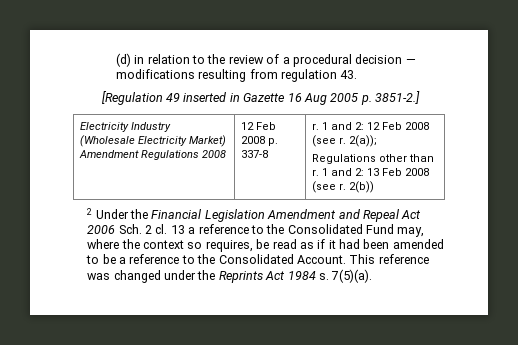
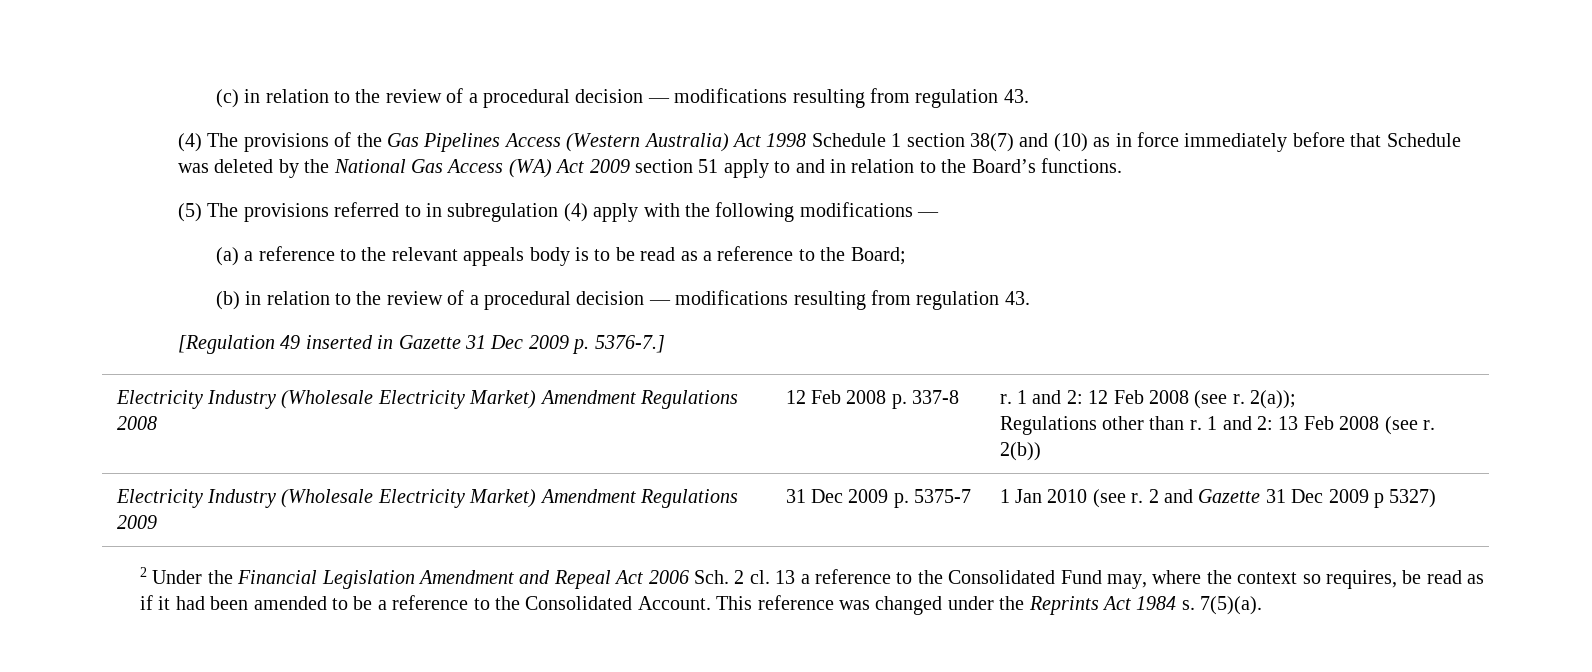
- (d) in relation to the review of a procedural decision — modifications resulting from regulation 43.
+ (c) in relation to the review of a procedural decision — modifications resulting from regulation 43.
+ (4) The provisions of the Gas Pipelines Access (Western Australia) Act 1998 Schedule 1 section 38(7) and (10) as in force immediately before that Schedule was deleted by the National Gas Access (WA) Act 2009 section 51 apply to and in relation to the Board’s functions.
+ (5) The provisions referred to in subregulation (4) apply with the following modifications —
+ (a) a reference to the relevant appeals body is to be read as a reference to the Board;
+ (b) in relation to the review of a procedural decision — modifications resulting from regulation 43.
- [Regulation 49 inserted in Gazette 16 Aug 2005 p. 3851-2.]
+ [Regulation 49 inserted in Gazette 31 Dec 2009 p. 5376-7.]
+ Electricity Industry (Wholesale Electricity Market) Amendment Regulations 2009 | 31 Dec 2009 p. 5375-7 | 1 Jan 2010 (see r. 2 and Gazette 31 Dec 2009 p 5327)

